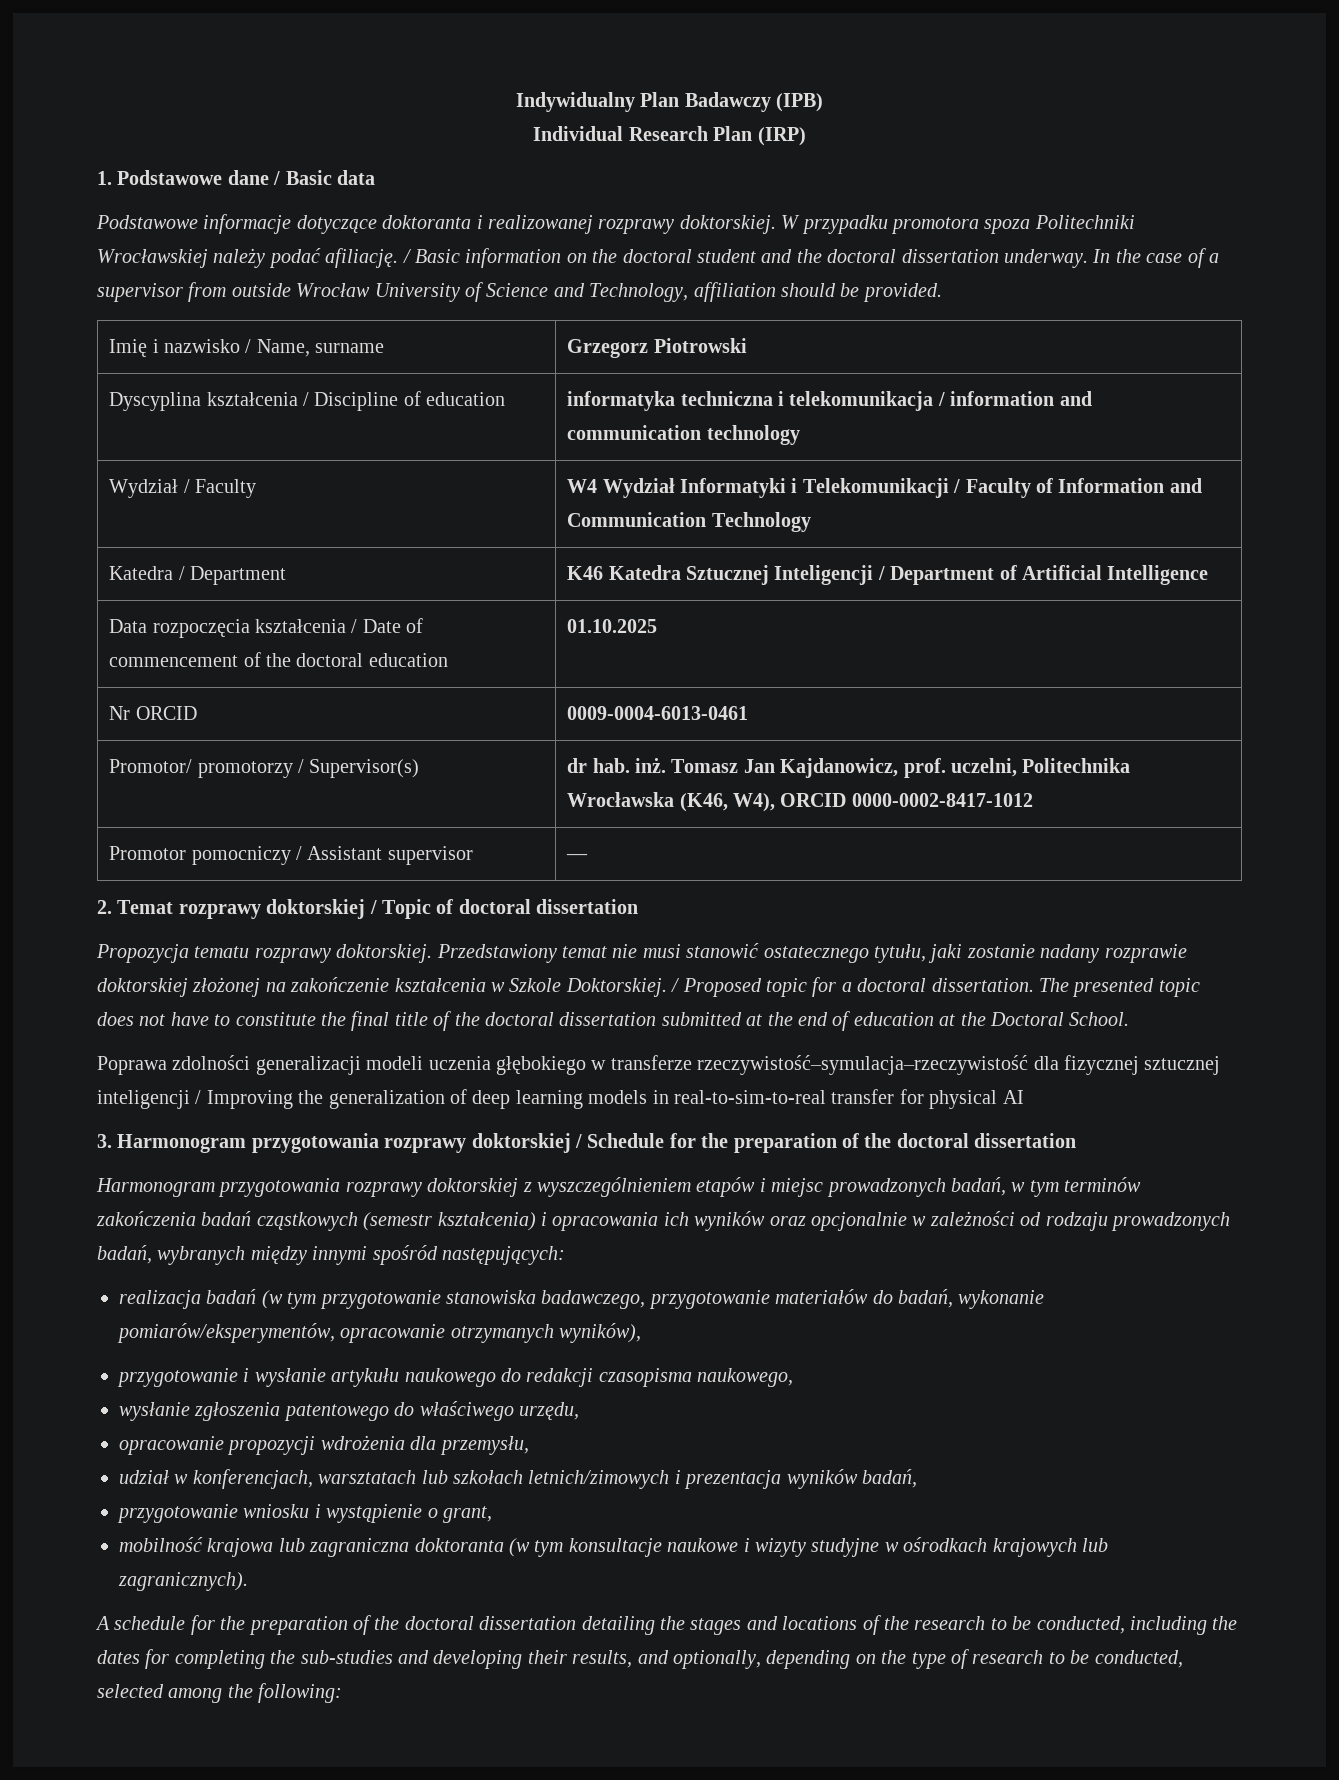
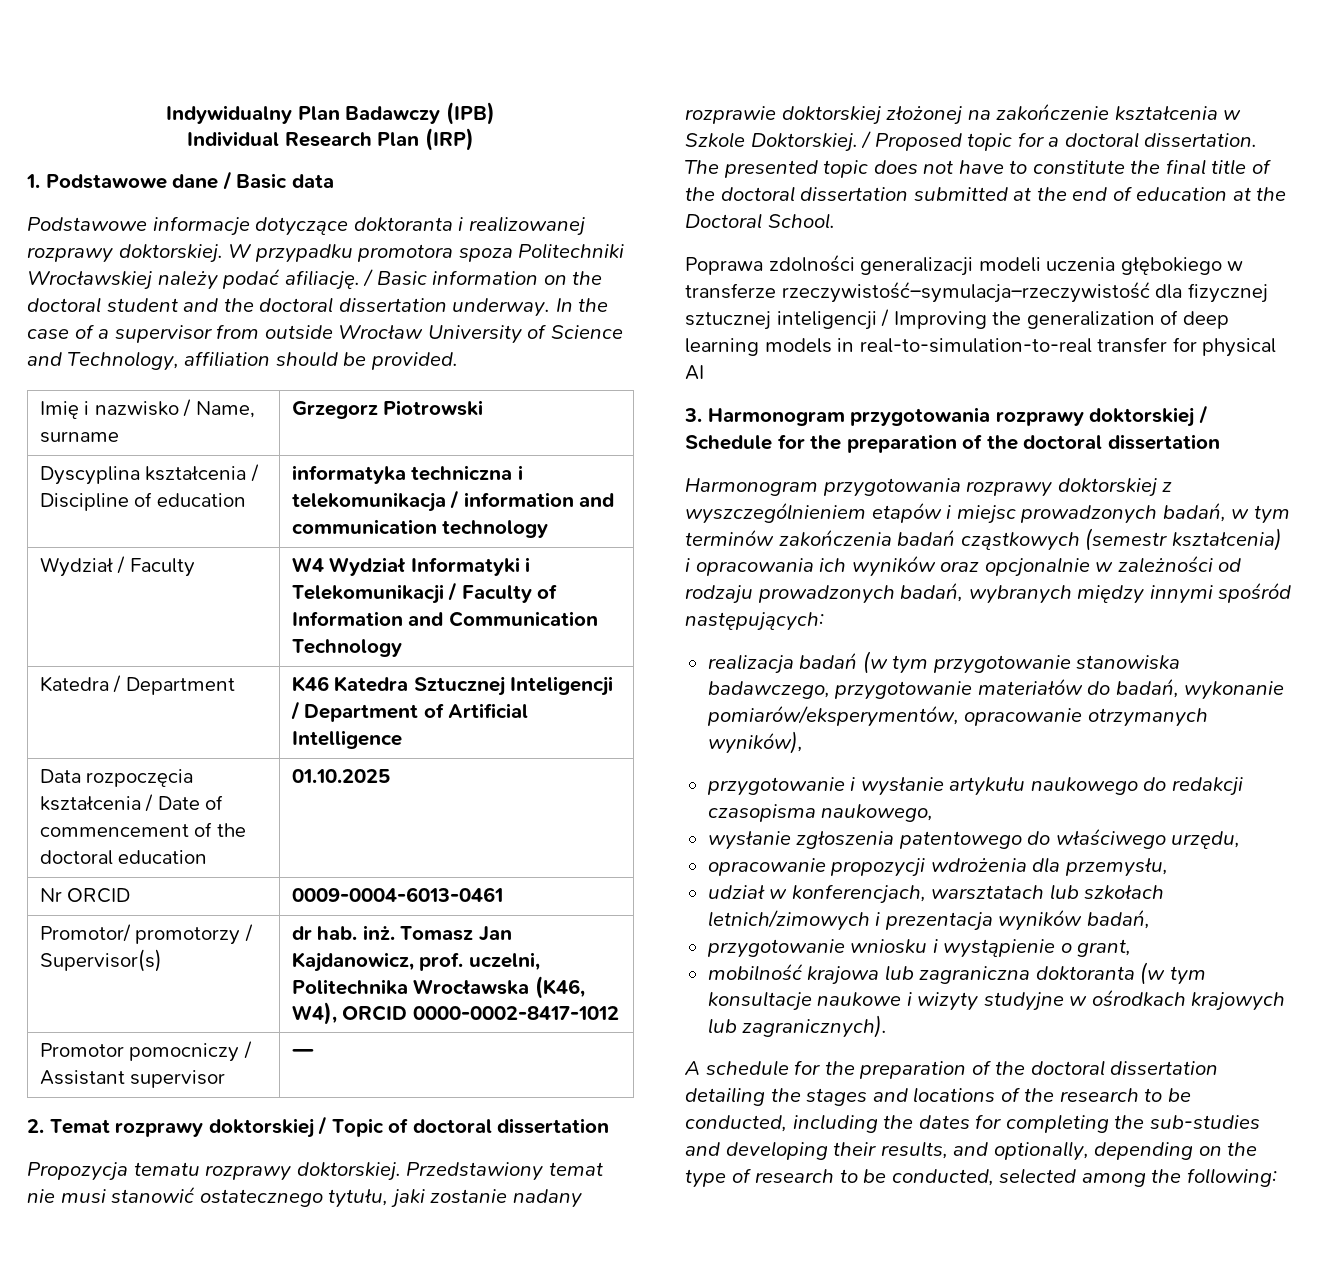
- Poprawa zdolności generalizacji modeli uczenia głębokiego w transferze rzeczywistość–symulacja–rzeczywistość dla fizycznej sztucznej inteligencji / Improving the generalization of deep learning models in real-to-sim-to-real transfer for physical AI
+ Poprawa zdolności generalizacji modeli uczenia głębokiego w transferze rzeczywistość–symulacja–rzeczywistość dla fizycznej sztucznej inteligencji / Improving the generalization of deep learning models in real-to-simulation-to-real transfer for physical AI

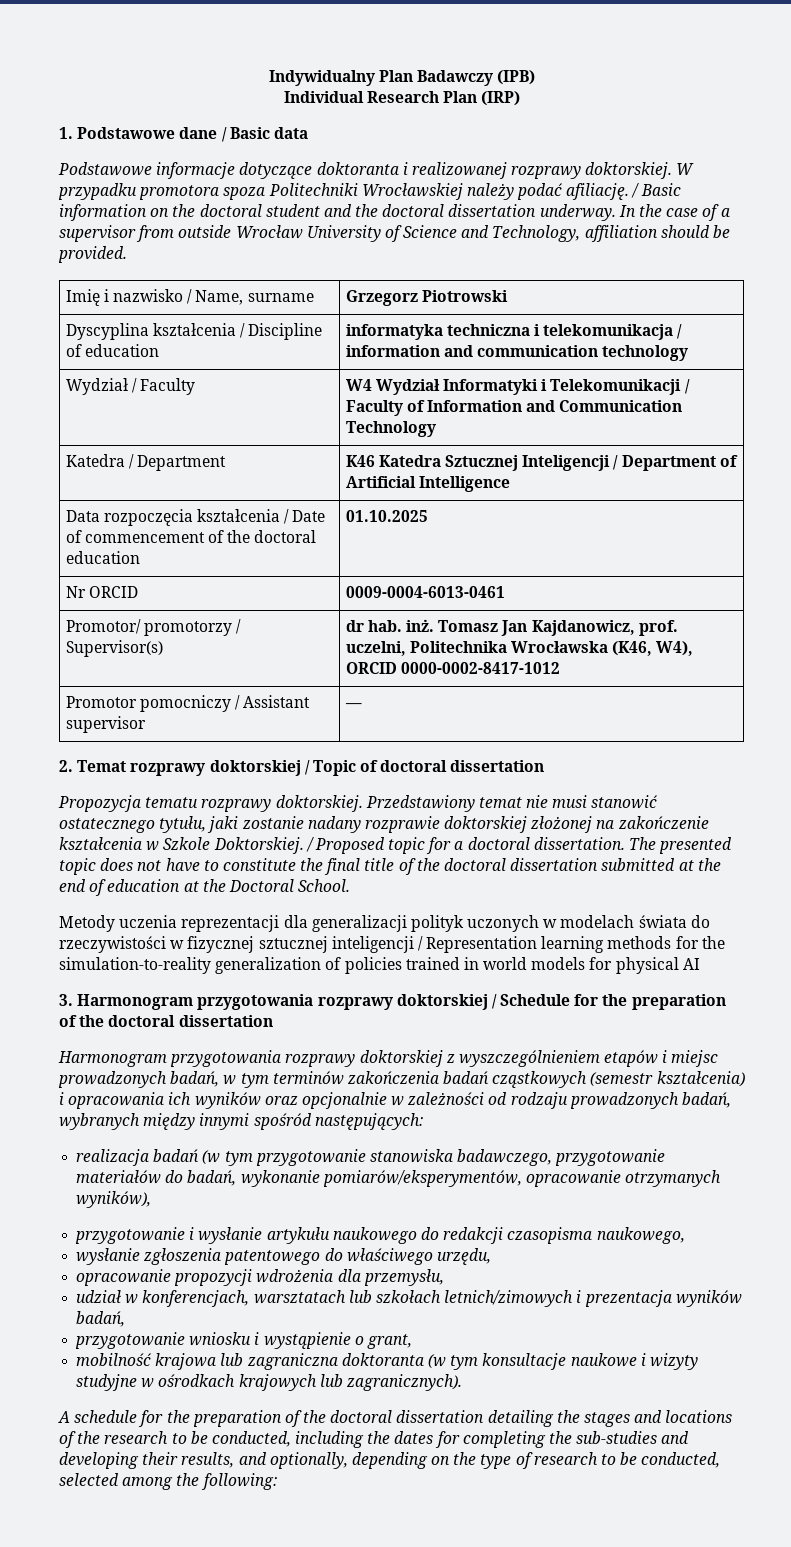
- Poprawa zdolności generalizacji modeli uczenia głębokiego w transferze rzeczywistość–symulacja–rzeczywistość dla fizycznej sztucznej inteligencji / Improving the generalization of deep learning models in real-to-simulation-to-real transfer for physical AI
+ Metody uczenia reprezentacji dla generalizacji polityk uczonych w modelach świata do rzeczywistości w fizycznej sztucznej inteligencji / Representation learning methods for the simulation-to-reality generalization of policies trained in world models for physical AI

